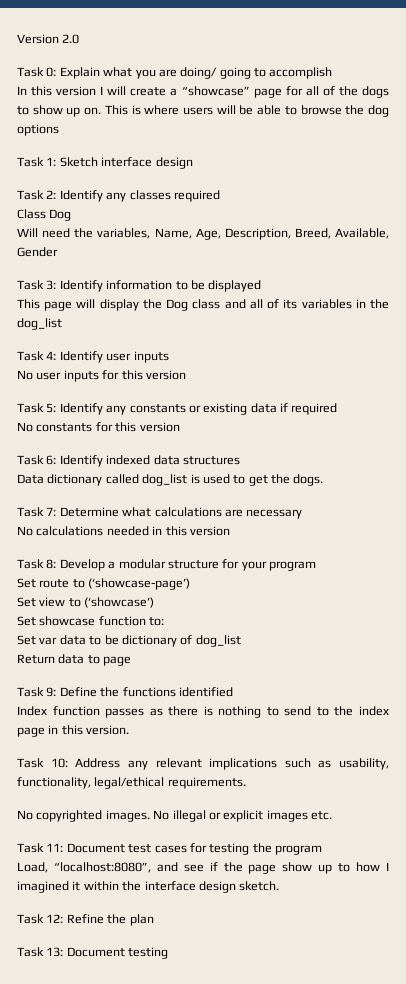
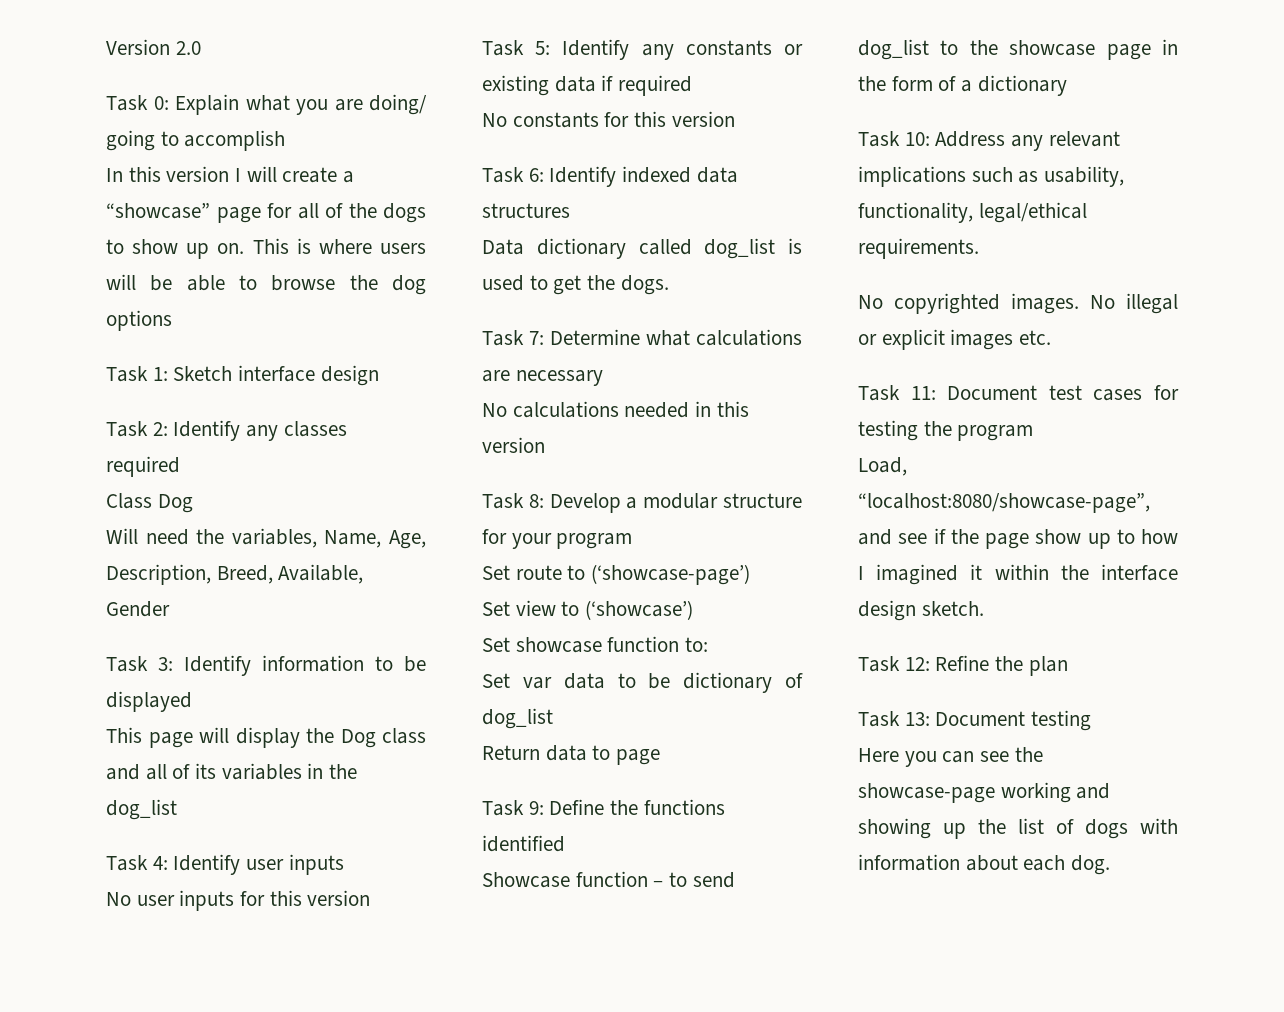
- Index function passes as there is nothing to send to the index page in this version.
+ Showcase function – to send dog_list to the showcase page in the form of a dictionary
- Load, “localhost:8080”, and see if the page show up to how I imagined it within the interface design sketch.
+ Load, “localhost:8080/showcase-page”, and see if the page show up to how I imagined it within the interface design sketch.
+ Here you can see the showcase-page working and showing up the list of dogs with information about each dog.

